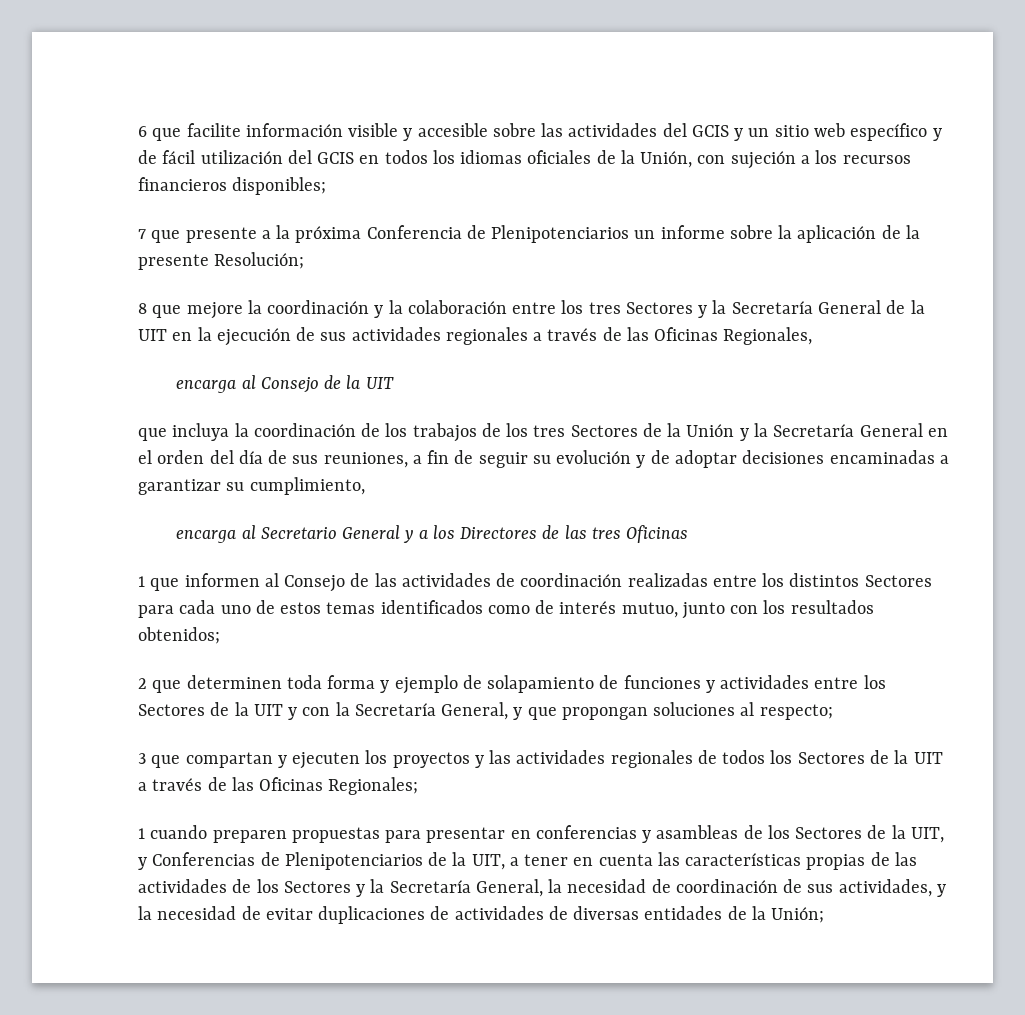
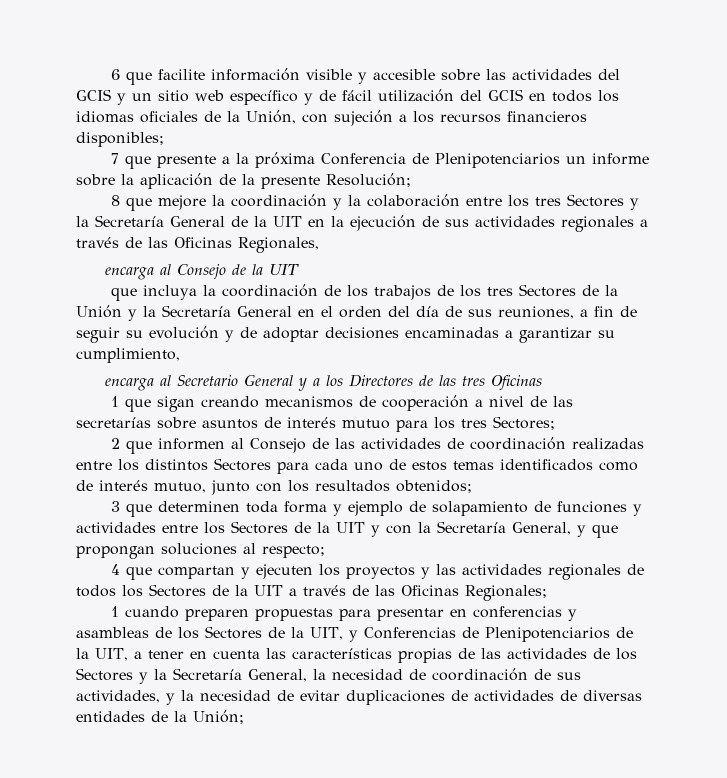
- 1 que informen al Consejo de las actividades de coordinación realizadas entre los distintos Sectores para cada uno de estos temas identificados como de interés mutuo, junto con los resultados obtenidos;
+ 1 que sigan creando mecanismos de cooperación a nivel de las secretarías sobre asuntos de interés mutuo para los tres Sectores;
+ 2 que informen al Consejo de las actividades de coordinación realizadas entre los distintos Sectores para cada uno de estos temas identificados como de interés mutuo, junto con los resultados obtenidos;
- 2 que determinen toda forma y ejemplo de solapamiento de funciones y actividades entre los Sectores de la UIT y con la Secretaría General, y que propongan soluciones al respecto;
+ 3 que determinen toda forma y ejemplo de solapamiento de funciones y actividades entre los Sectores de la UIT y con la Secretaría General, y que propongan soluciones al respecto;
- 3 que compartan y ejecuten los proyectos y las actividades regionales de todos los Sectores de la UIT a través de las Oficinas Regionales;
+ 4 que compartan y ejecuten los proyectos y las actividades regionales de todos los Sectores de la UIT a través de las Oficinas Regionales;

